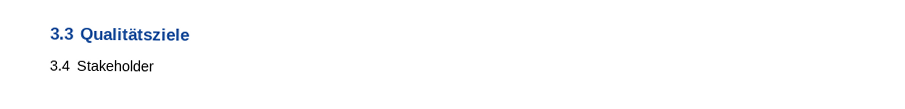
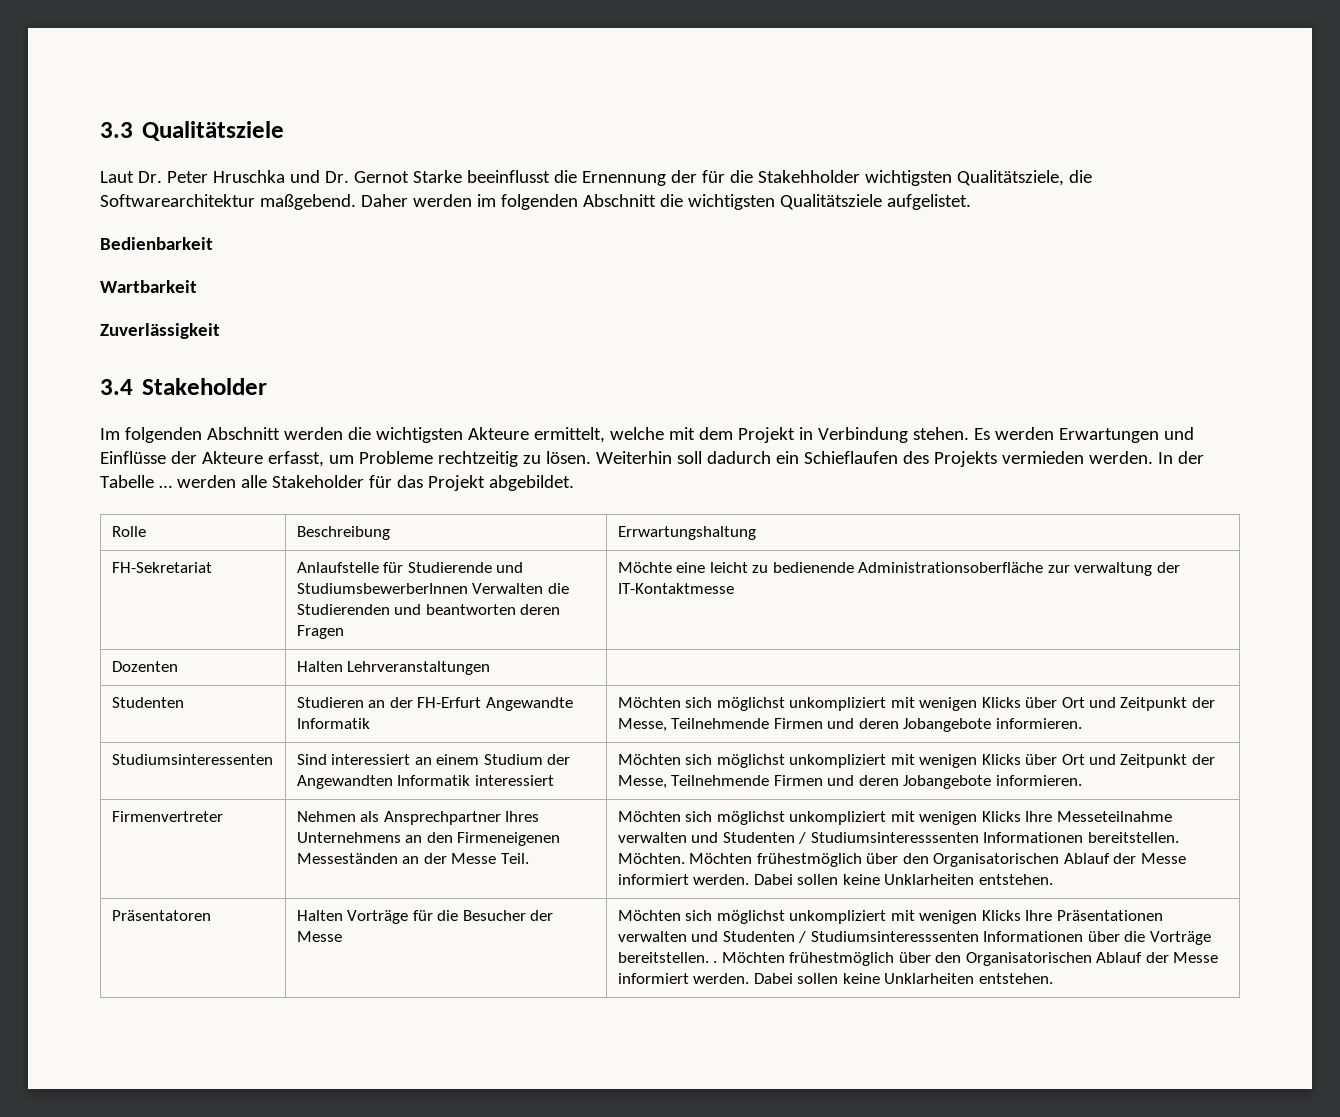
+ Laut Dr. Peter Hruschka und Dr. Gernot Starke beeinflusst die Ernennung der für die Stakehholder wichtigsten Qualitätsziele, die Softwarearchitektur maßgebend. Daher werden im folgenden Abschnitt die wichtigsten Qualitätsziele aufgelistet.
+ Bedienbarkeit
+ Wartbarkeit
+ Zuverlässigkeit
  3.4 Stakeholder
+ Im folgenden Abschnitt werden die wichtigsten Akteure ermittelt, welche mit dem Projekt in Verbindung stehen. Es werden Erwartungen und Einflüsse der Akteure erfasst, um Probleme rechtzeitig zu lösen. Weiterhin soll dadurch ein Schieflaufen des Projekts vermieden werden. In der Tabelle … werden alle Stakeholder für das Projekt abgebildet.
+ Rolle | Beschreibung | Errwartungshaltung
+ FH-Sekretariat | Anlaufstelle für Studierende und StudiumsbewerberInnen Verwalten die Studierenden und beantworten deren Fragen | Möchte eine leicht zu bedienende Administrationsoberfläche zur verwaltung der IT-Kontaktmesse
+ Dozenten | Halten Lehrveranstaltungen |
+ Studenten | Studieren an der FH-Erfurt Angewandte Informatik | Möchten sich möglichst unkompliziert mit wenigen Klicks über Ort und Zeitpunkt der Messe, Teilnehmende Firmen und deren Jobangebote informieren.
+ Studiumsinteressenten | Sind interessiert an einem Studium der Angewandten Informatik interessiert | Möchten sich möglichst unkompliziert mit wenigen Klicks über Ort und Zeitpunkt der Messe, Teilnehmende Firmen und deren Jobangebote informieren.
+ Firmenvertreter | Nehmen als Ansprechpartner Ihres Unternehmens an den Firmeneigenen Messeständen an der Messe Teil. | Möchten sich möglichst unkompliziert mit wenigen Klicks Ihre Messeteilnahme verwalten und Studenten / Studiumsinteresssenten Informationen bereitstellen. Möchten. Möchten frühestmöglich über den Organisatorischen Ablauf der Messe informiert werden. Dabei sollen keine Unklarheiten entstehen.
+ Präsentatoren | Halten Vorträge für die Besucher der Messe | Möchten sich möglichst unkompliziert mit wenigen Klicks Ihre Präsentationen verwalten und Studenten / Studiumsinteresssenten Informationen über die Vorträge bereitstellen. . Möchten frühestmöglich über den Organisatorischen Ablauf der Messe informiert werden. Dabei sollen keine Unklarheiten entstehen.

